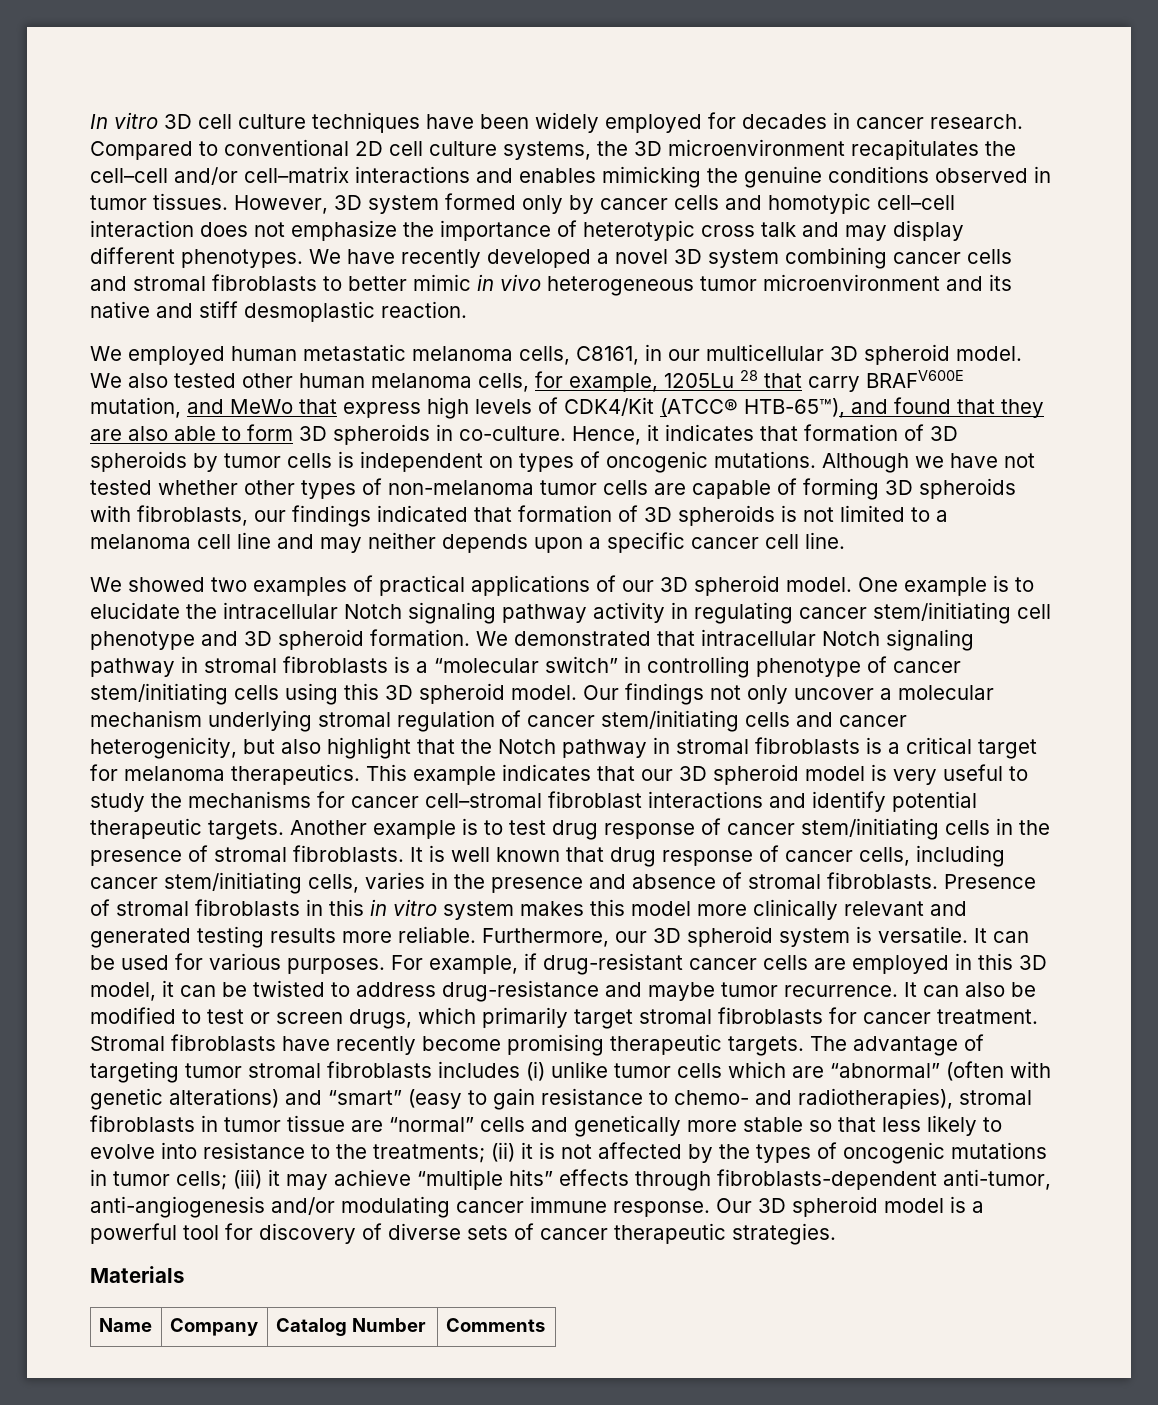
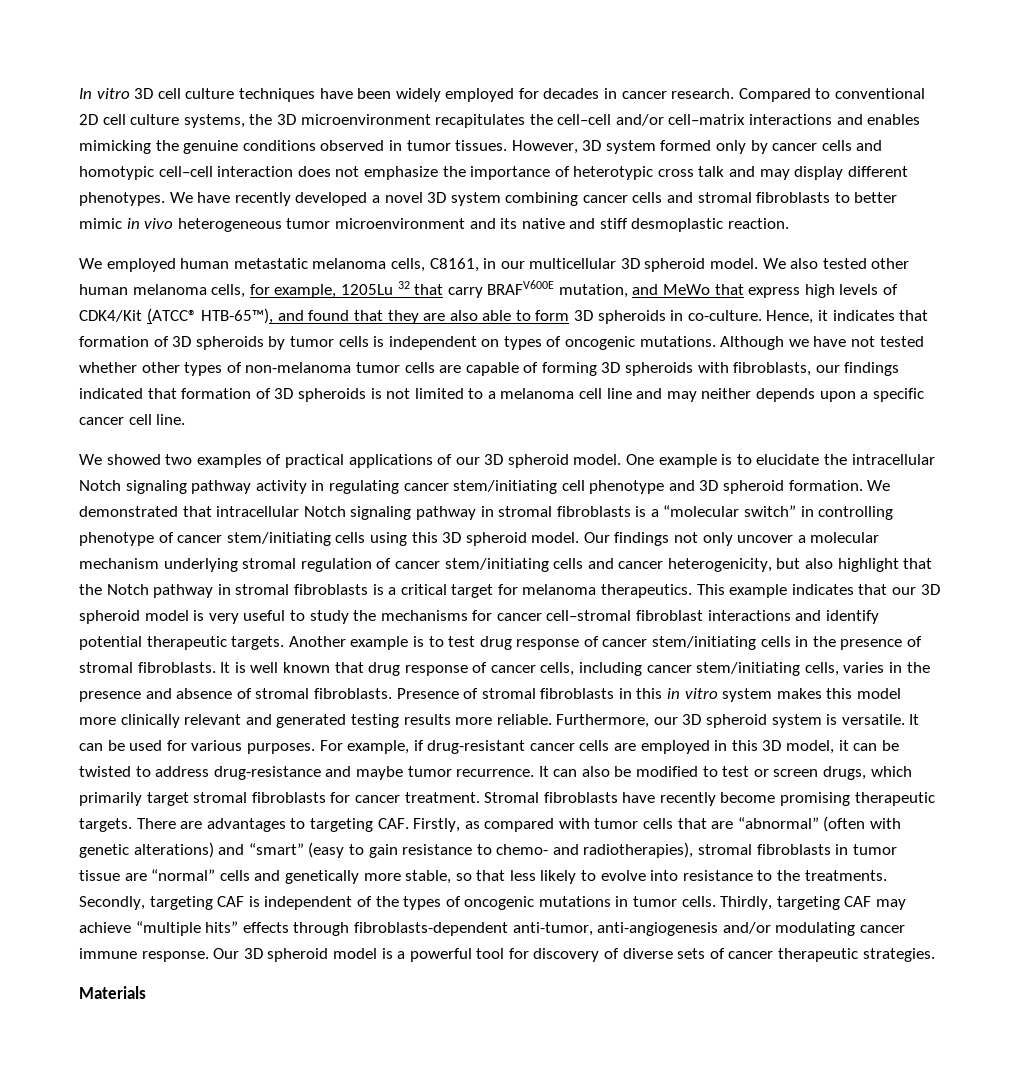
- We also tested other human melanoma cells, for example, 1205Lu 28 that carry BRAFV600E mutation, and MeWo that express high levels of CDK4/Kit (ATCC® HTB-65™), and found that they are also able to form 3D spheroids in co-culture.
+ We also tested other human melanoma cells, for example, 1205Lu 32 that carry BRAFV600E mutation, and MeWo that express high levels of CDK4/Kit (ATCC® HTB-65™), and found that they are also able to form 3D spheroids in co-culture.
- The advantage of targeting tumor stromal fibroblasts includes (i) unlike tumor cells which are “abnormal” (often with genetic alterations) and “smart” (easy to gain resistance to chemo- and radiotherapies), stromal fibroblasts in tumor tissue are “normal” cells and genetically more stable so that less likely to evolve into resistance to the treatments; (ii) it is not affected by the types of oncogenic mutations in tumor cells; (iii) it may achieve “multiple hits” effects through fibroblasts-dependent anti-tumor, anti-angiogenesis and/or modulating cancer immune response.
+ There are advantages to targeting CAF. Firstly, as compared with tumor cells that are “abnormal” (often with genetic alterations) and “smart” (easy to gain resistance to chemo- and radiotherapies), stromal fibroblasts in tumor tissue are “normal” cells and genetically more stable, so that less likely to evolve into resistance to the treatments. Secondly, targeting CAF is independent of the types of oncogenic mutations in tumor cells. Thirdly, targeting CAF may achieve “multiple hits” effects through fibroblasts-dependent anti-tumor, anti-angiogenesis and/or modulating cancer immune response.
- Name | Company | Catalog Number | Comments

